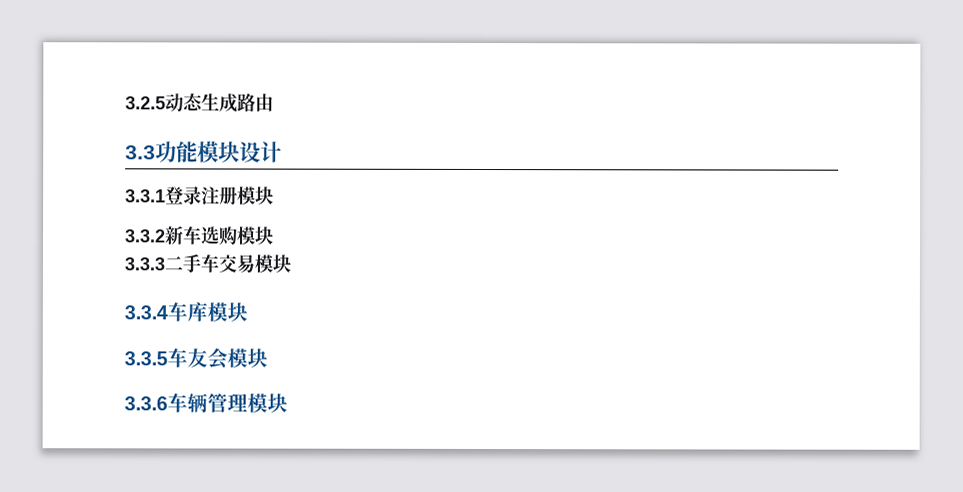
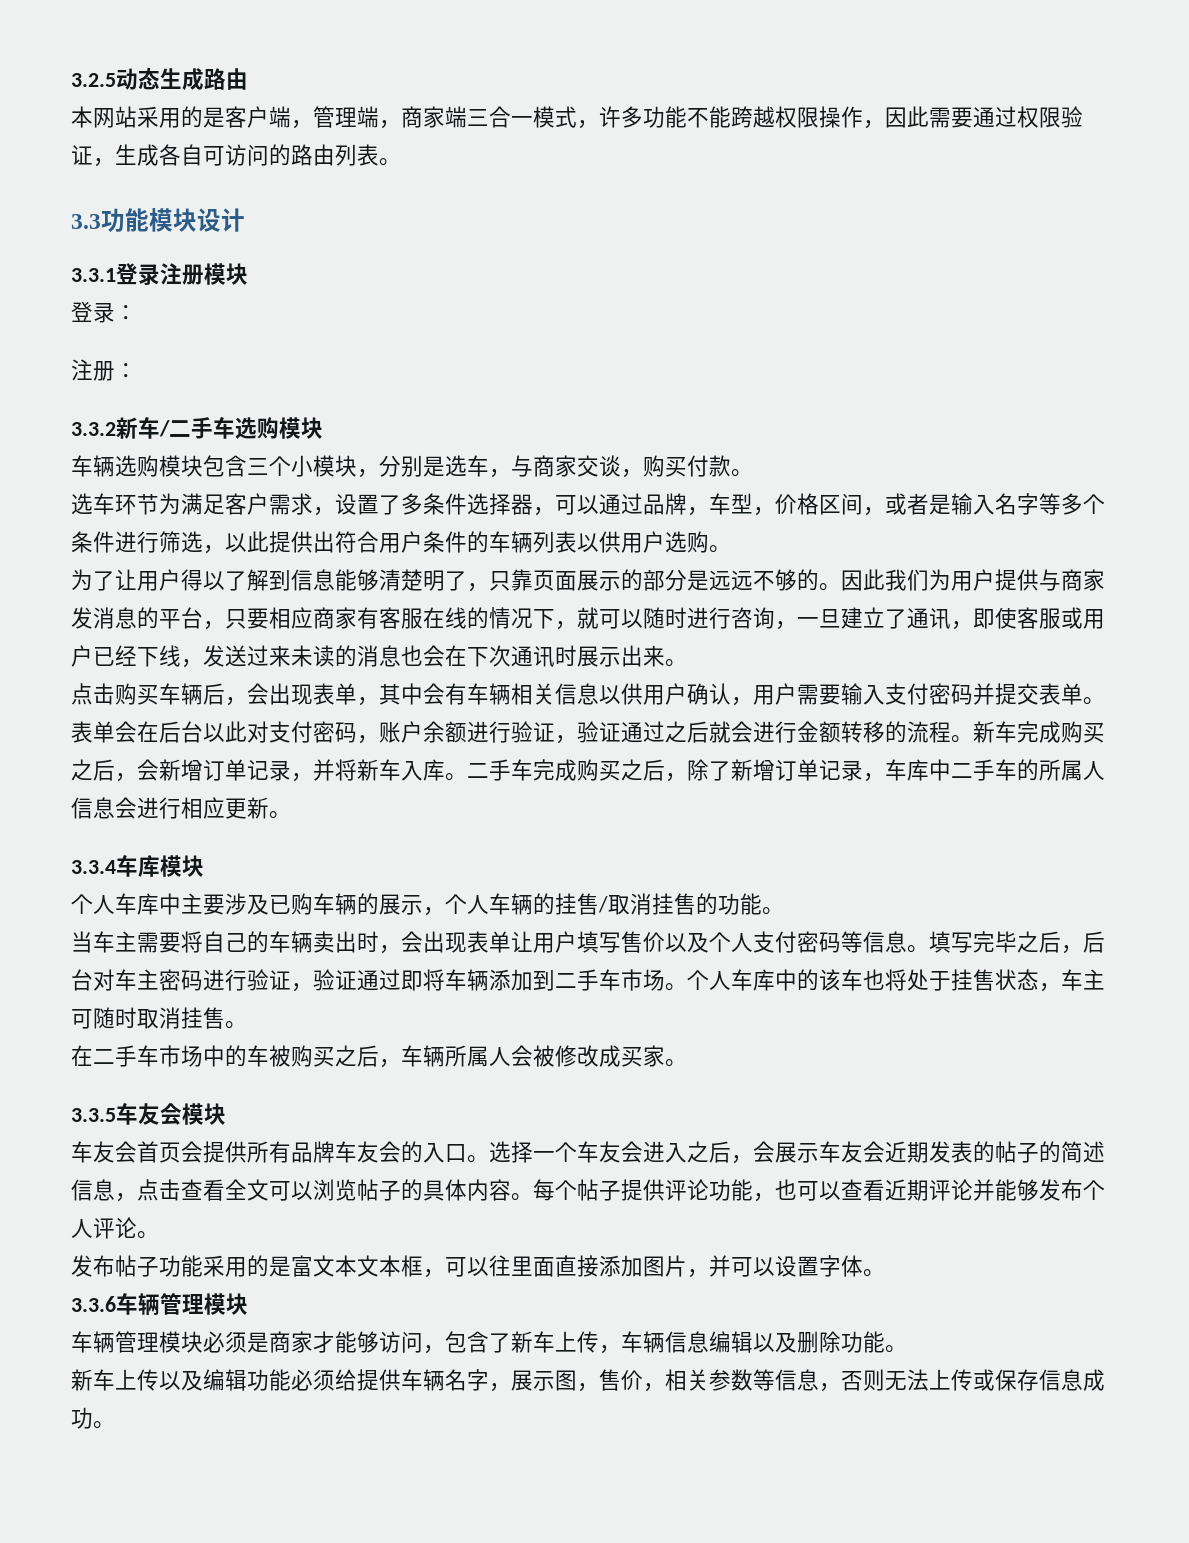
+ 本网站采用的是客户端，管理端，商家端三合一模式，许多功能不能跨越权限操作，因此需要通过权限验证，生成各自可访问的路由列表。
+ 登录：
+ 注册：
- 3.3.2新车选购模块
+ 3.3.2新车/二手车选购模块
- 3.3.3二手车交易模块
+ 车辆选购模块包含三个小模块，分别是选车，与商家交谈，购买付款。
+ 选车环节为满足客户需求，设置了多条件选择器，可以通过品牌，车型，价格区间，或者是输入名字等多个条件进行筛选，以此提供出符合用户条件的车辆列表以供用户选购。
+ 为了让用户得以了解到信息能够清楚明了，只靠页面展示的部分是远远不够的。因此我们为用户提供与商家发消息的平台，只要相应商家有客服在线的情况下，就可以随时进行咨询，一旦建立了通讯，即使客服或用户已经下线，发送过来未读的消息也会在下次通讯时展示出来。
+ 点击购买车辆后，会出现表单，其中会有车辆相关信息以供用户确认，用户需要输入支付密码并提交表单。表单会在后台以此对支付密码，账户余额进行验证，验证通过之后就会进行金额转移的流程。新车完成购买之后，会新增订单记录，并将新车入库。二手车完成购买之后，除了新增订单记录，车库中二手车的所属人信息会进行相应更新。
  3.3.4车库模块
+ 个人车库中主要涉及已购车辆的展示，个人车辆的挂售/取消挂售的功能。
+ 当车主需要将自己的车辆卖出时，会出现表单让用户填写售价以及个人支付密码等信息。填写完毕之后，后台对车主密码进行验证，验证通过即将车辆添加到二手车市场。个人车库中的该车也将处于挂售状态，车主可随时取消挂售。
+ 在二手车市场中的车被购买之后，车辆所属人会被修改成买家。
  3.3.5车友会模块
+ 车友会首页会提供所有品牌车友会的入口。选择一个车友会进入之后，会展示车友会近期发表的帖子的简述信息，点击查看全文可以浏览帖子的具体内容。每个帖子提供评论功能，也可以查看近期评论并能够发布个人评论。
+ 发布帖子功能采用的是富文本文本框，可以往里面直接添加图片，并可以设置字体。
  3.3.6车辆管理模块
+ 车辆管理模块必须是商家才能够访问，包含了新车上传，车辆信息编辑以及删除功能。
+ 新车上传以及编辑功能必须给提供车辆名字，展示图，售价，相关参数等信息，否则无法上传或保存信息成功。

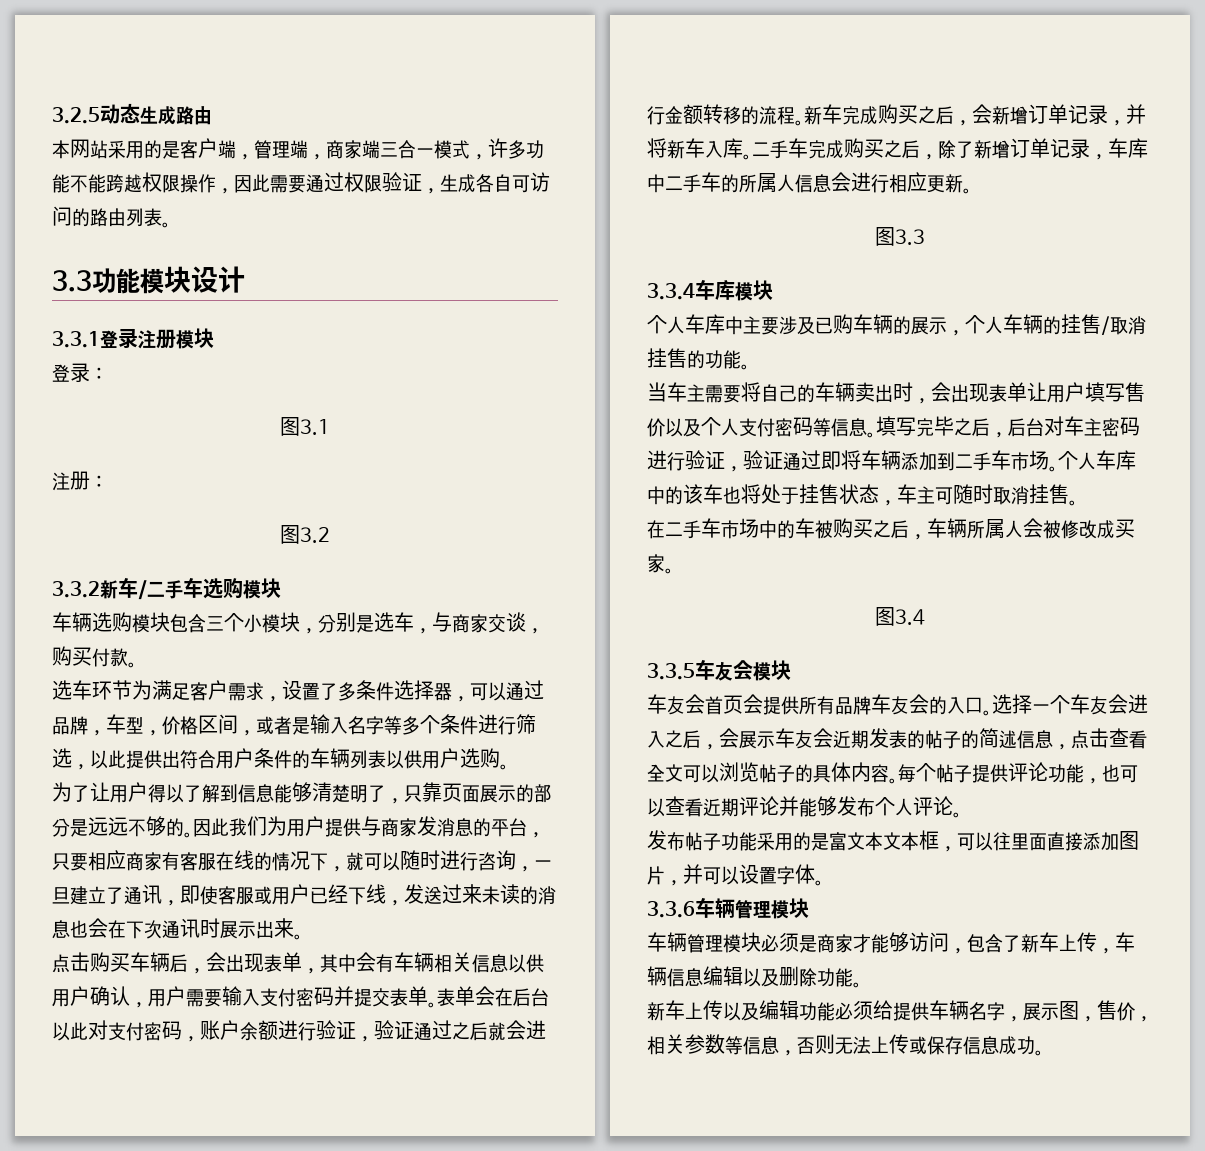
+ 图3.1
+ 图3.2
+ 图3.3
+ 图3.4

